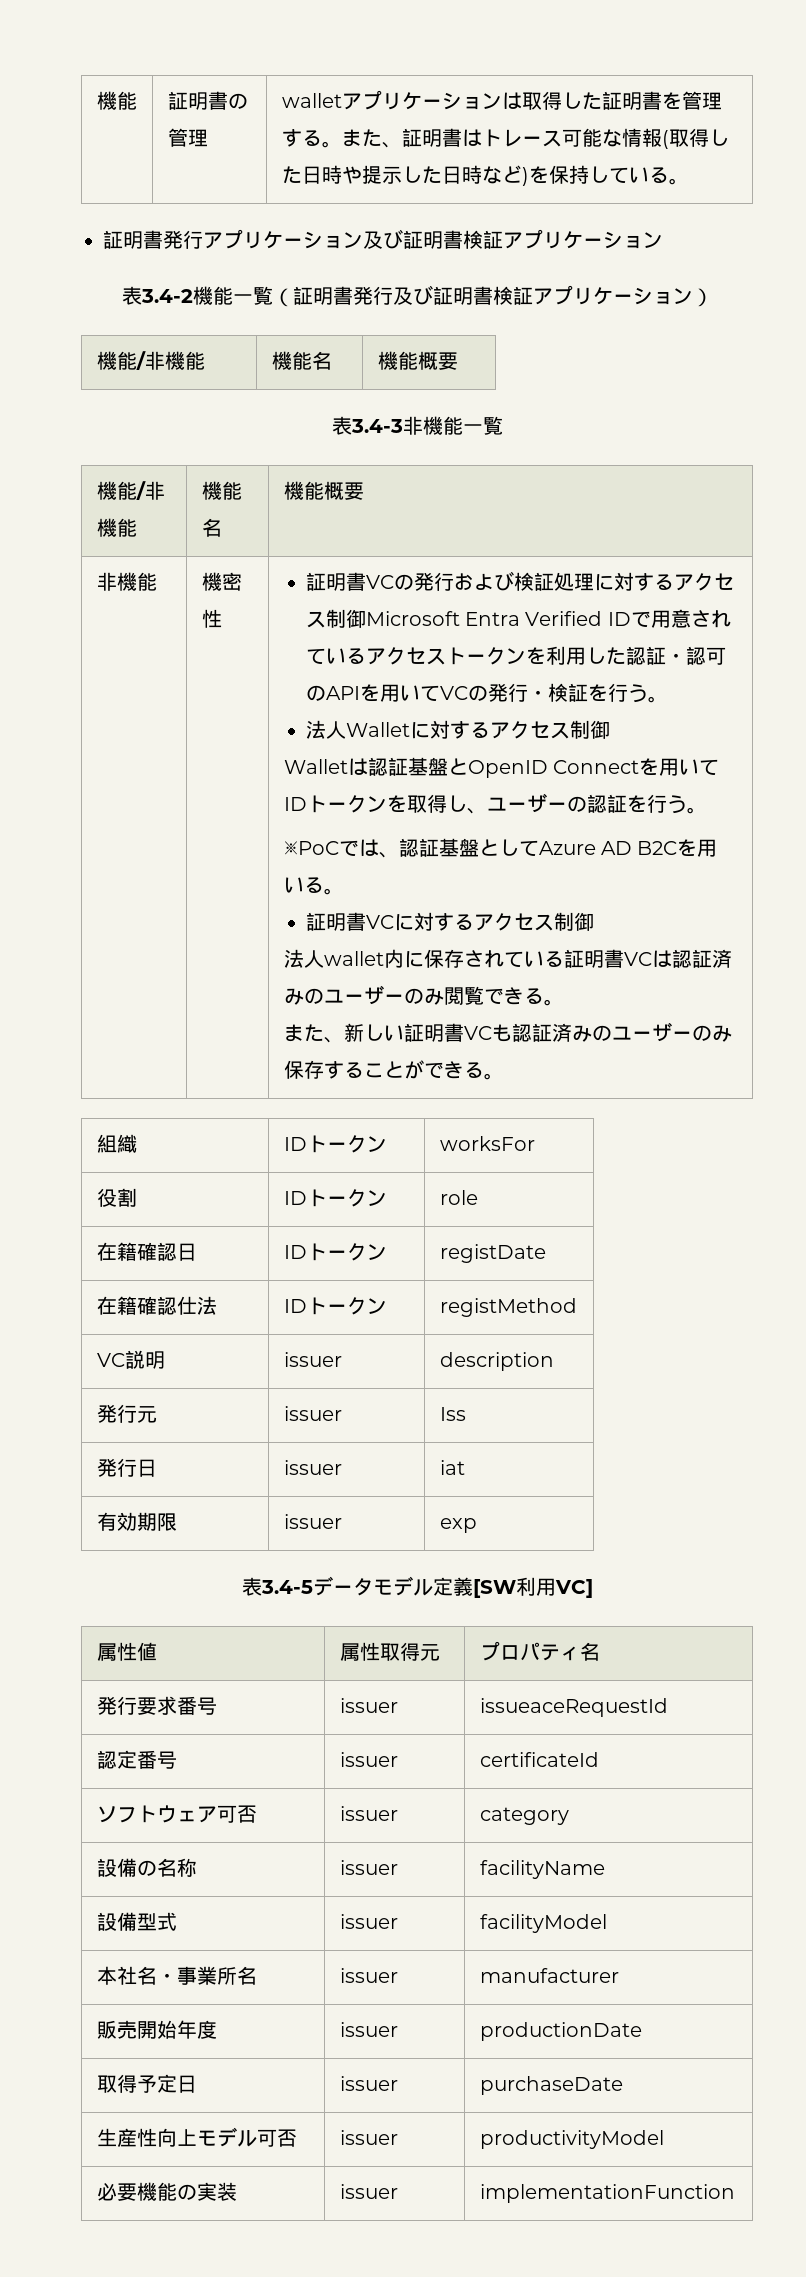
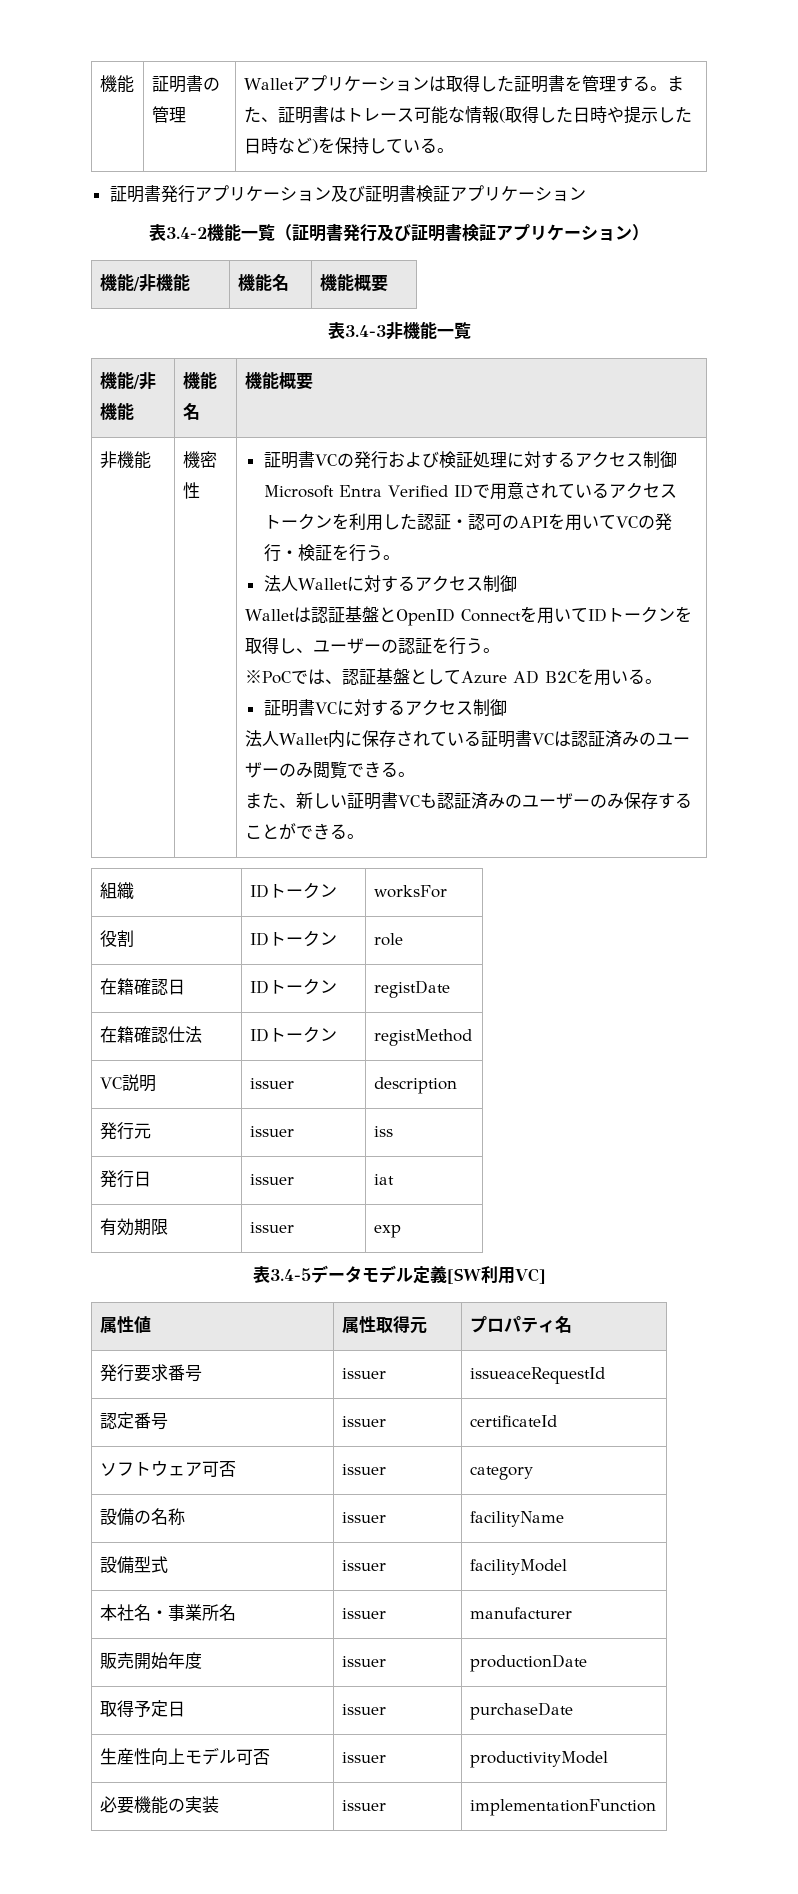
- 機能 | 証明書の管理 | walletアプリケーションは取得した証明書を管理する。また、証明書はトレース可能な情報(取得した日時や提示した日時など)を保持している。
+ 機能 | 証明書の管理 | Walletアプリケーションは取得した証明書を管理する。また、証明書はトレース可能な情報(取得した日時や提示した日時など)を保持している。
- 法人wallet内に保存されている証明書VCは認証済みのユーザーのみ閲覧できる。
+ 法人Wallet内に保存されている証明書VCは認証済みのユーザーのみ閲覧できる。
- 発行元 | issuer | Iss
+ 発行元 | issuer | iss

